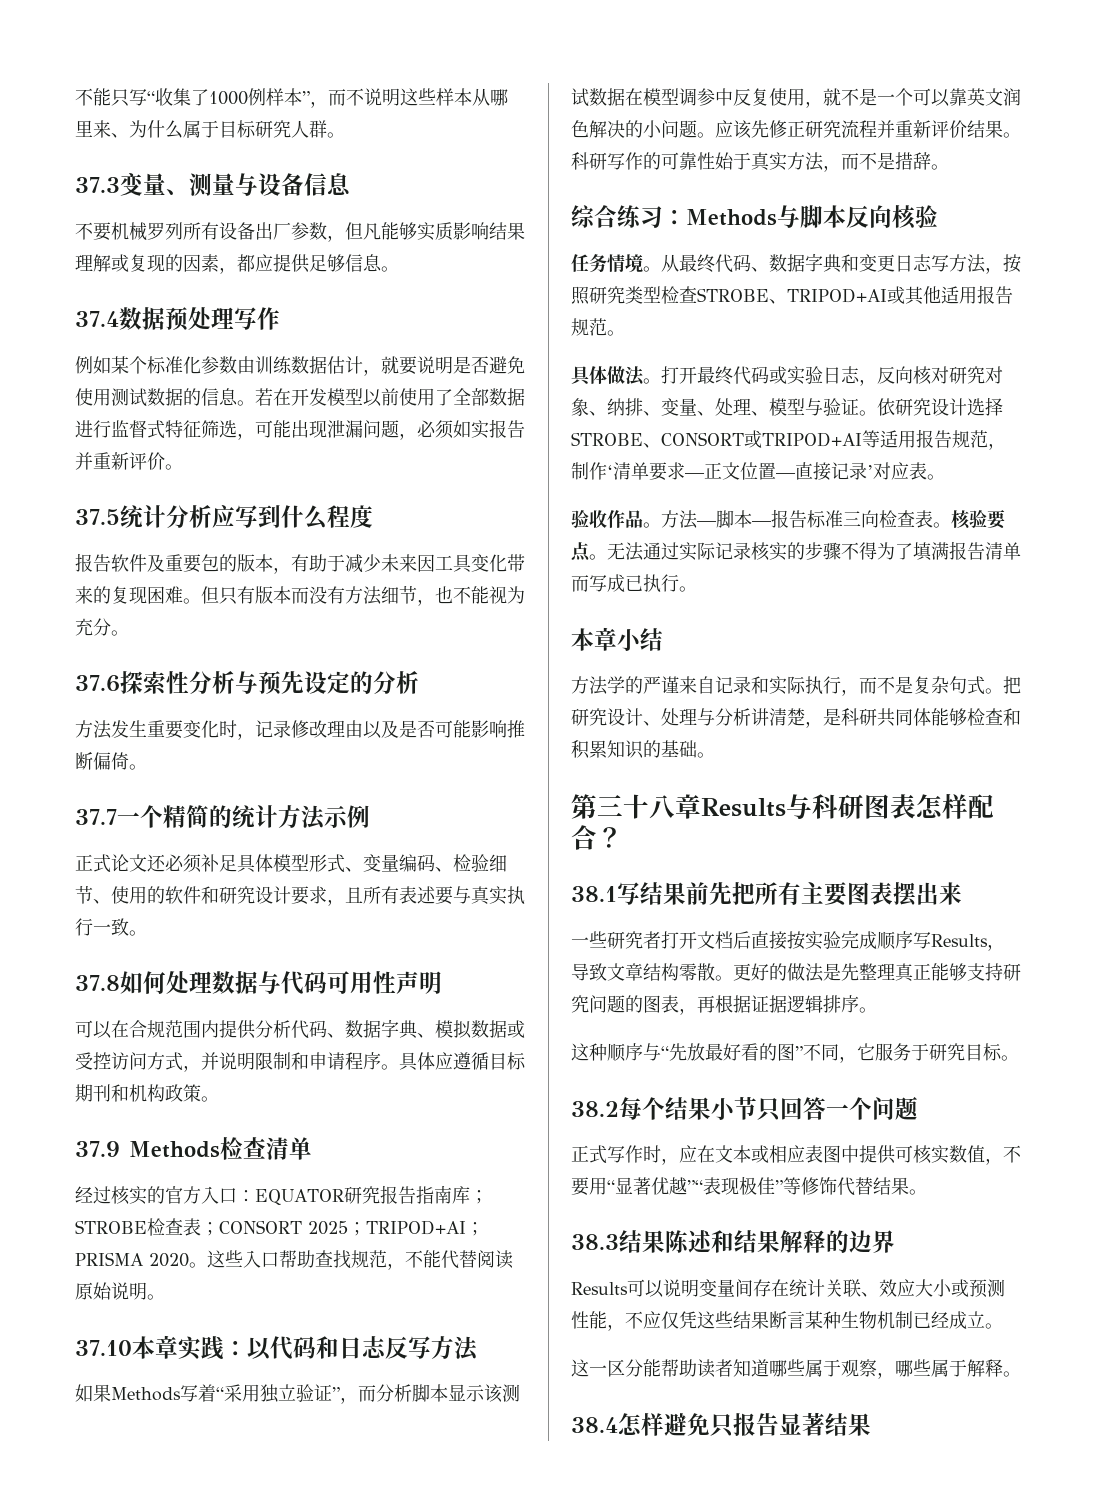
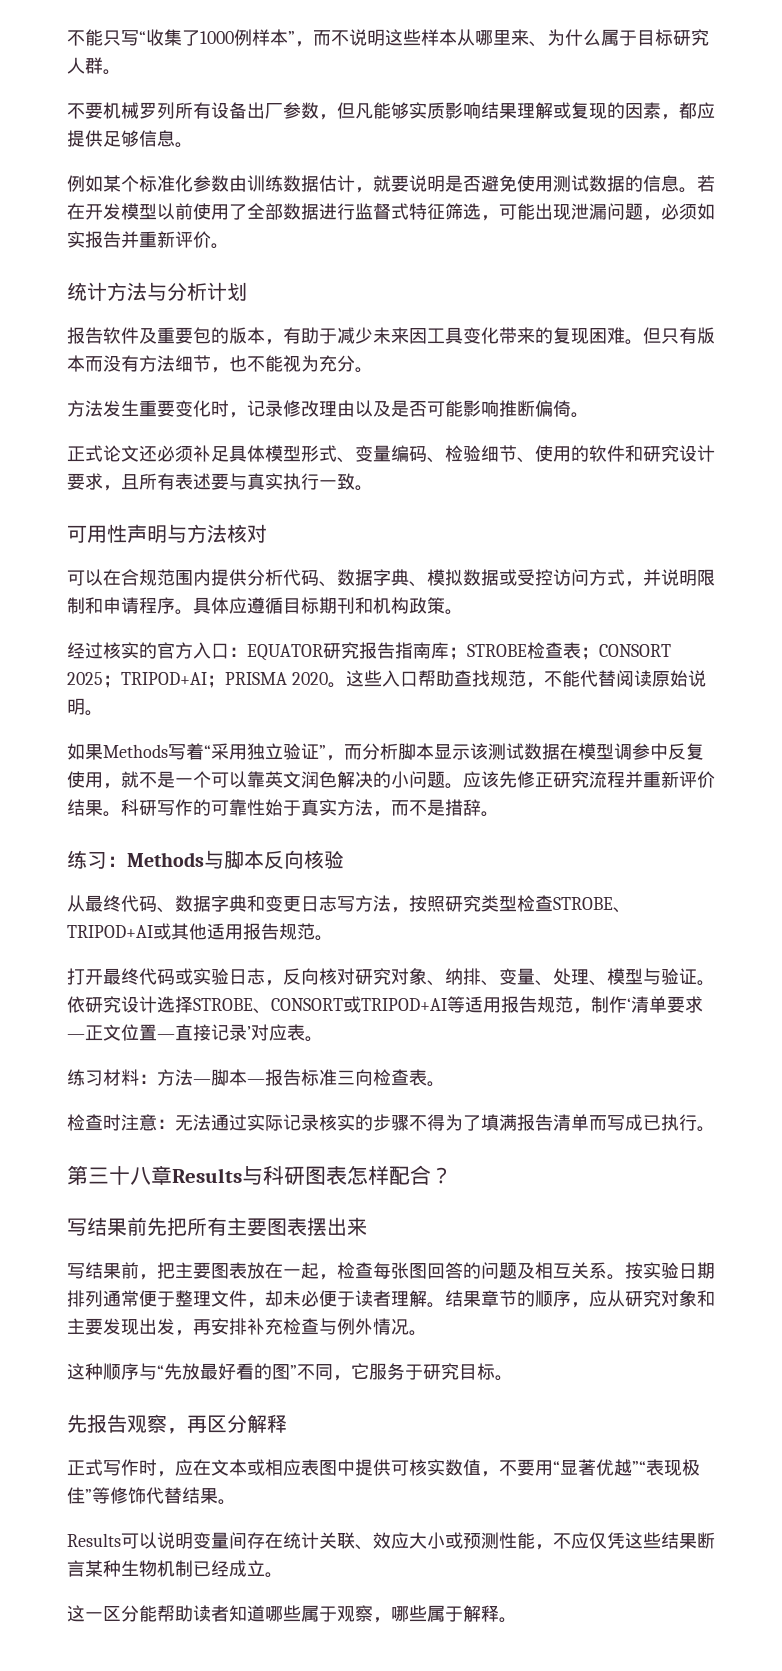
- 37.3变量、测量与设备信息
- 37.4数据预处理写作
- 37.5统计分析应写到什么程度
+ 统计方法与分析计划
- 37.6探索性分析与预先设定的分析
- 37.7一个精简的统计方法示例
- 37.8如何处理数据与代码可用性声明
+ 可用性声明与方法核对
- 37.9 Methods检查清单
- 37.10本章实践：以代码和日志反写方法
- 综合练习：Methods与脚本反向核验
+ 练习：Methods与脚本反向核验
- 任务情境。
- 具体做法。
- 验收作品。方法—脚本—报告标准三向检查表。核验要点。无法通过实际记录核实的步骤不得为了填满报告清单而写成已执行。
+ 练习材料：方法—脚本—报告标准三向检查表。
+ 检查时注意：无法通过实际记录核实的步骤不得为了填满报告清单而写成已执行。
- 本章小结
- 方法学的严谨来自记录和实际执行，而不是复杂句式。把研究设计、处理与分析讲清楚，是科研共同体能够检查和积累知识的基础。
- 38.1写结果前先把所有主要图表摆出来
+ 写结果前先把所有主要图表摆出来
- 一些研究者打开文档后直接按实验完成顺序写Results，导致文章结构零散。更好的做法是先整理真正能够支持研究问题的图表，再根据证据逻辑排序。
+ 写结果前，把主要图表放在一起，检查每张图回答的问题及相互关系。按实验日期排列通常便于整理文件，却未必便于读者理解。结果章节的顺序，应从研究对象和主要发现出发，再安排补充检查与例外情况。
- 38.2每个结果小节只回答一个问题
+ 先报告观察，再区分解释
- 38.3结果陈述和结果解释的边界
- 38.4怎样避免只报告显著结果

